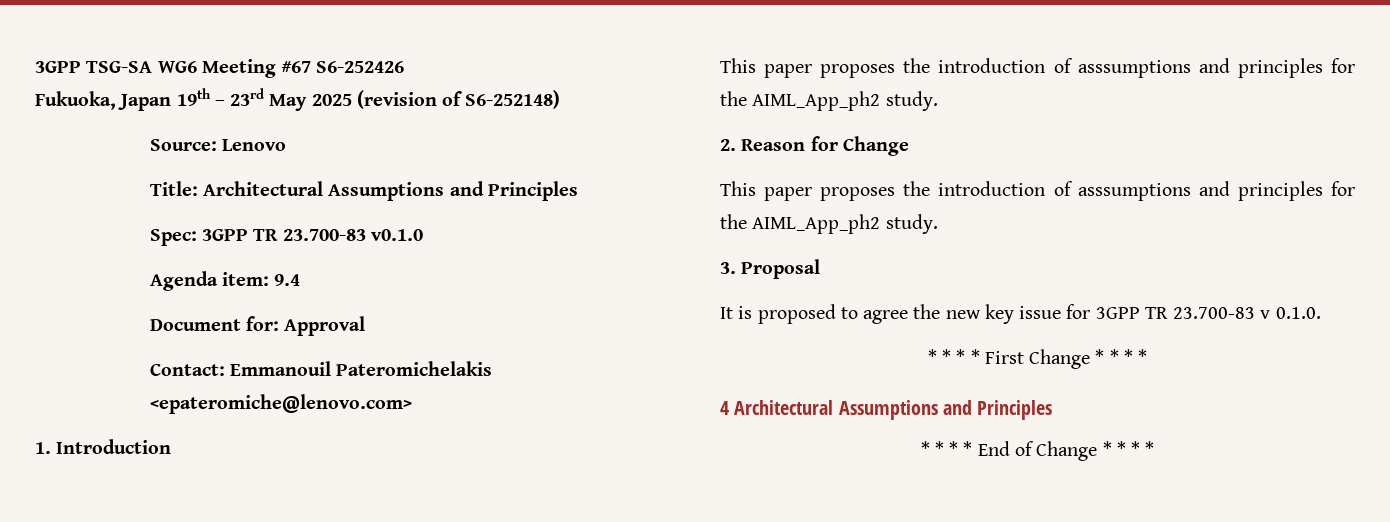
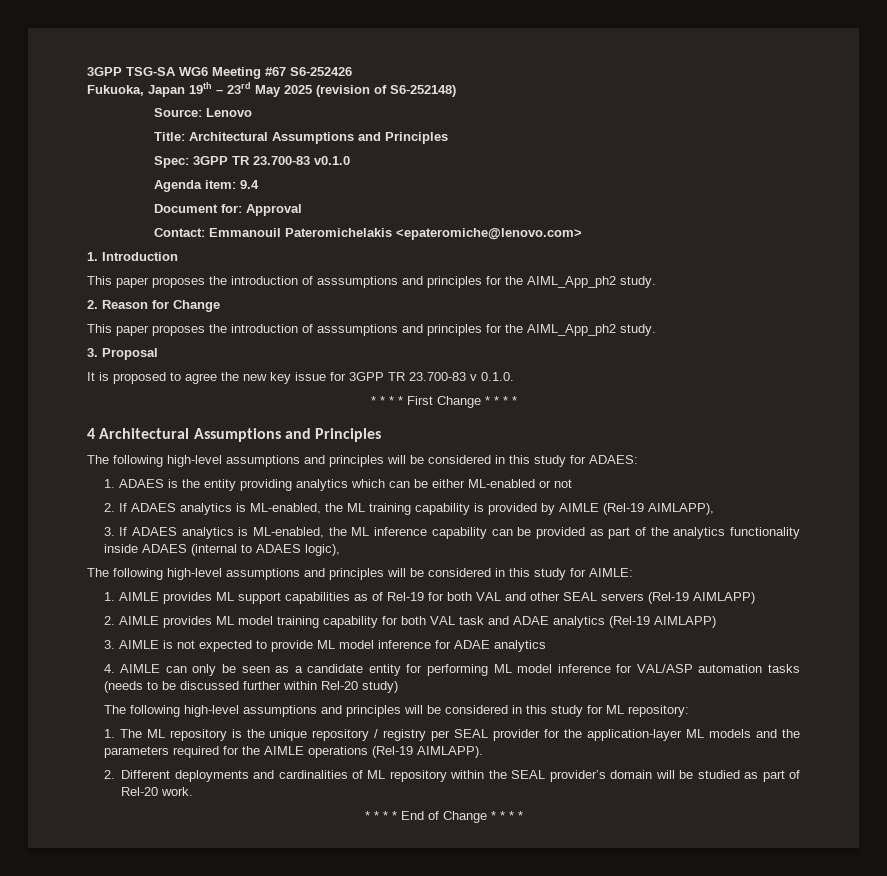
+ The following high-level assumptions and principles will be considered in this study for ADAES:
+ 1. ADAES is the entity providing analytics which can be either ML-enabled or not
+ 2. If ADAES analytics is ML-enabled, the ML training capability is provided by AIMLE (Rel-19 AIMLAPP),
+ 3. If ADAES analytics is ML-enabled, the ML inference capability can be provided as part of the analytics functionality inside ADAES (internal to ADAES logic),
+ The following high-level assumptions and principles will be considered in this study for AIMLE:
+ 1. AIMLE provides ML support capabilities as of Rel-19 for both VAL and other SEAL servers (Rel-19 AIMLAPP)
+ 2. AIMLE provides ML model training capability for both VAL task and ADAE analytics (Rel-19 AIMLAPP)
+ 3. AIMLE is not expected to provide ML model inference for ADAE analytics
+ 4. AIMLE can only be seen as a candidate entity for performing ML model inference for VAL/ASP automation tasks (needs to be discussed further within Rel-20 study)
+ The following high-level assumptions and principles will be considered in this study for ML repository:
+ 1. The ML repository is the unique repository / registry per SEAL provider for the application-layer ML models and the parameters required for the AIMLE operations (Rel-19 AIMLAPP).
+ 2. Different deployments and cardinalities of ML repository within the SEAL provider’s domain will be studied as part of Rel-20 work.

